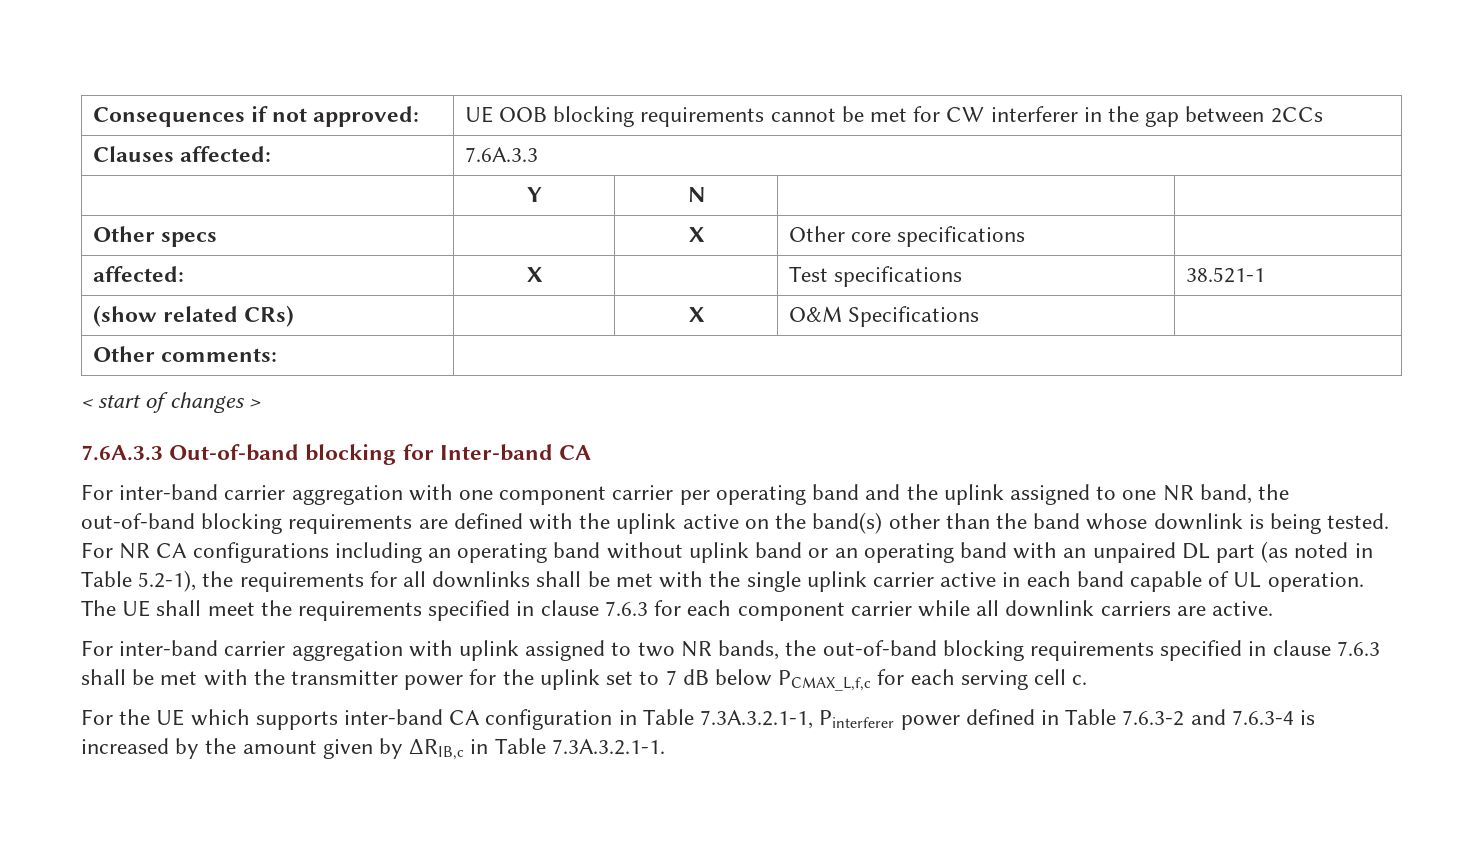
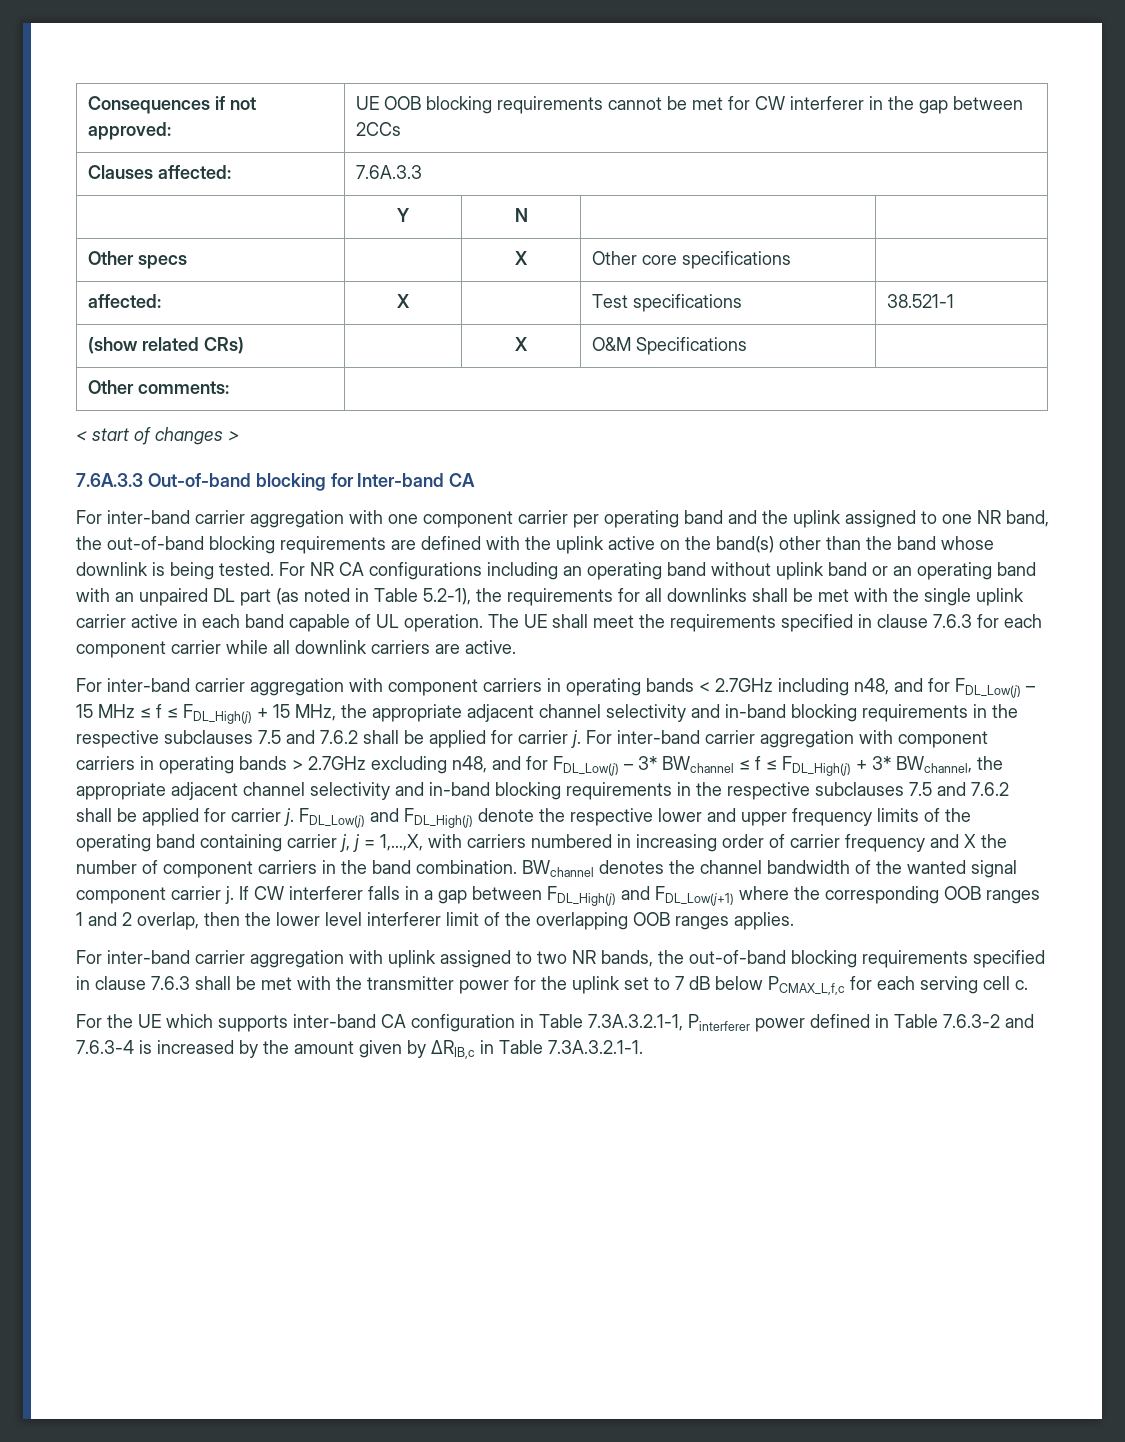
+ For inter-band carrier aggregation with component carriers in operating bands < 2.7GHz including n48, and for FDL_Low(j) – 15 MHz ≤ f ≤ FDL_High(j) + 15 MHz, the appropriate adjacent channel selectivity and in-band blocking requirements in the respective subclauses 7.5 and 7.6.2 shall be applied for carrier j. For inter-band carrier aggregation with component carriers in operating bands > 2.7GHz excluding n48, and for FDL_Low(j) – 3* BWchannel ≤ f ≤ FDL_High(j) + 3* BWchannel, the appropriate adjacent channel selectivity and in-band blocking requirements in the respective subclauses 7.5 and 7.6.2 shall be applied for carrier j. FDL_Low(j) and FDL_High(j) denote the respective lower and upper frequency limits of the operating band containing carrier j, j = 1,…,X, with carriers numbered in increasing order of carrier frequency and X the number of component carriers in the band combination. BWchannel denotes the channel bandwidth of the wanted signal component carrier j. If CW interferer falls in a gap between FDL_High(j) and FDL_Low(j+1) where the corresponding OOB ranges 1 and 2 overlap, then the lower level interferer limit of the overlapping OOB ranges applies.

